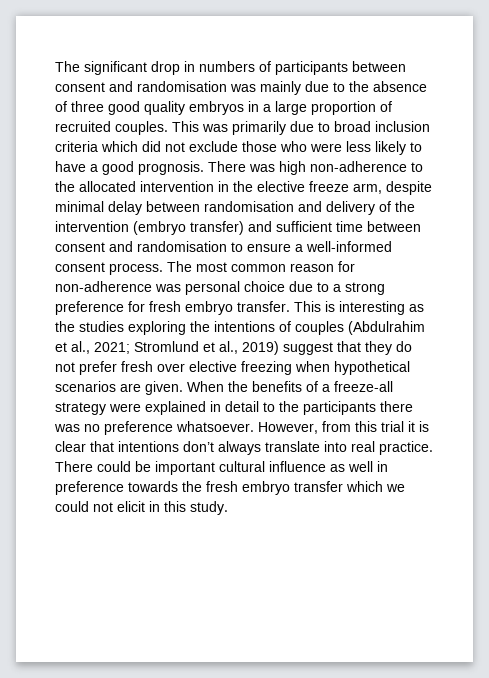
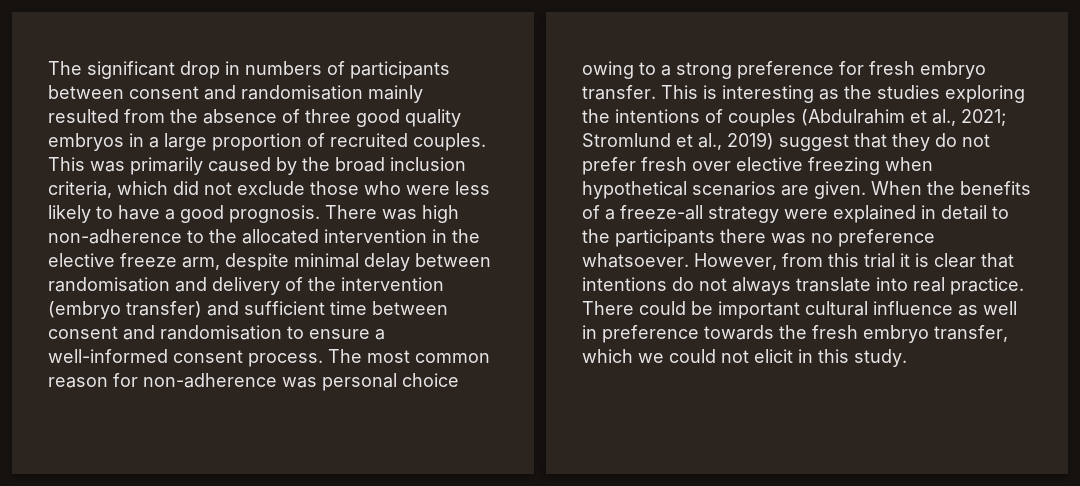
- The significant drop in numbers of participants between consent and randomisation was mainly due to the absence of three good quality embryos in a large proportion of recruited couples.
+ The significant drop in numbers of participants between consent and randomisation mainly resulted from the absence of three good quality embryos in a large proportion of recruited couples.
- This was primarily due to broad inclusion criteria which did not exclude those who were less likely to have a good prognosis.
+ This was primarily caused by the broad inclusion criteria, which did not exclude those who were less likely to have a good prognosis.
- The most common reason for non-adherence was personal choice due to a strong preference for fresh embryo transfer.
+ The most common reason for non-adherence was personal choice owing to a strong preference for fresh embryo transfer.
- However, from this trial it is clear that intentions don’t always translate into real practice.
+ However, from this trial it is clear that intentions do not always translate into real practice.
- There could be important cultural influence as well in preference towards the fresh embryo transfer which we could not elicit in this study.
+ There could be important cultural influence as well in preference towards the fresh embryo transfer, which we could not elicit in this study.

